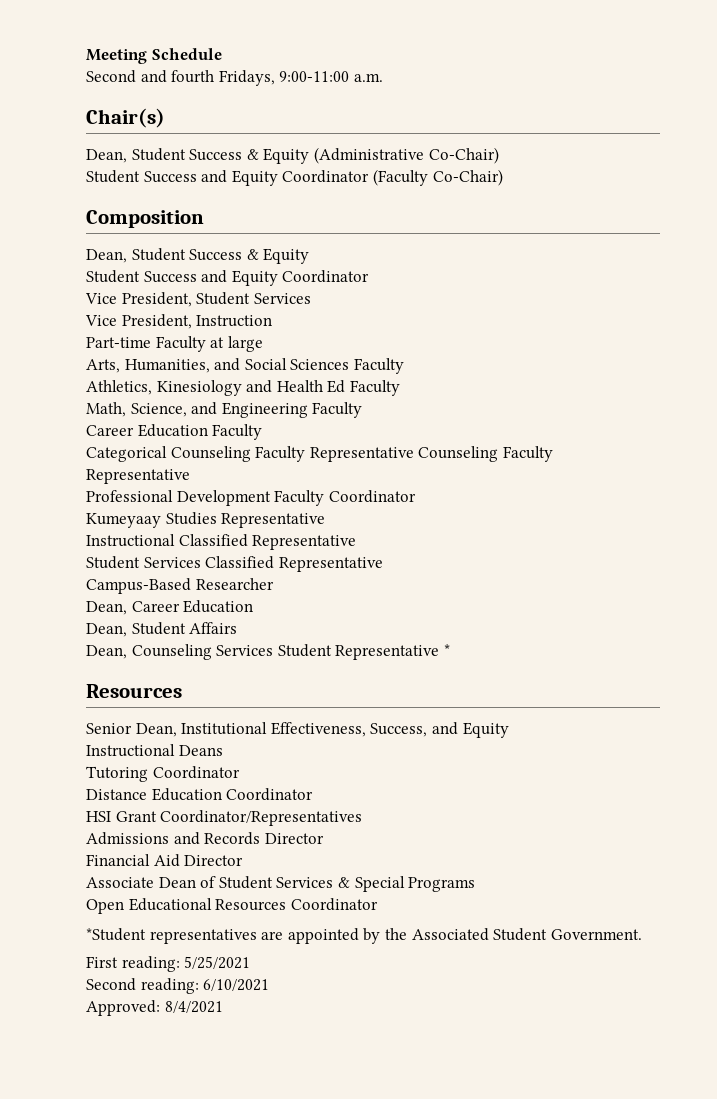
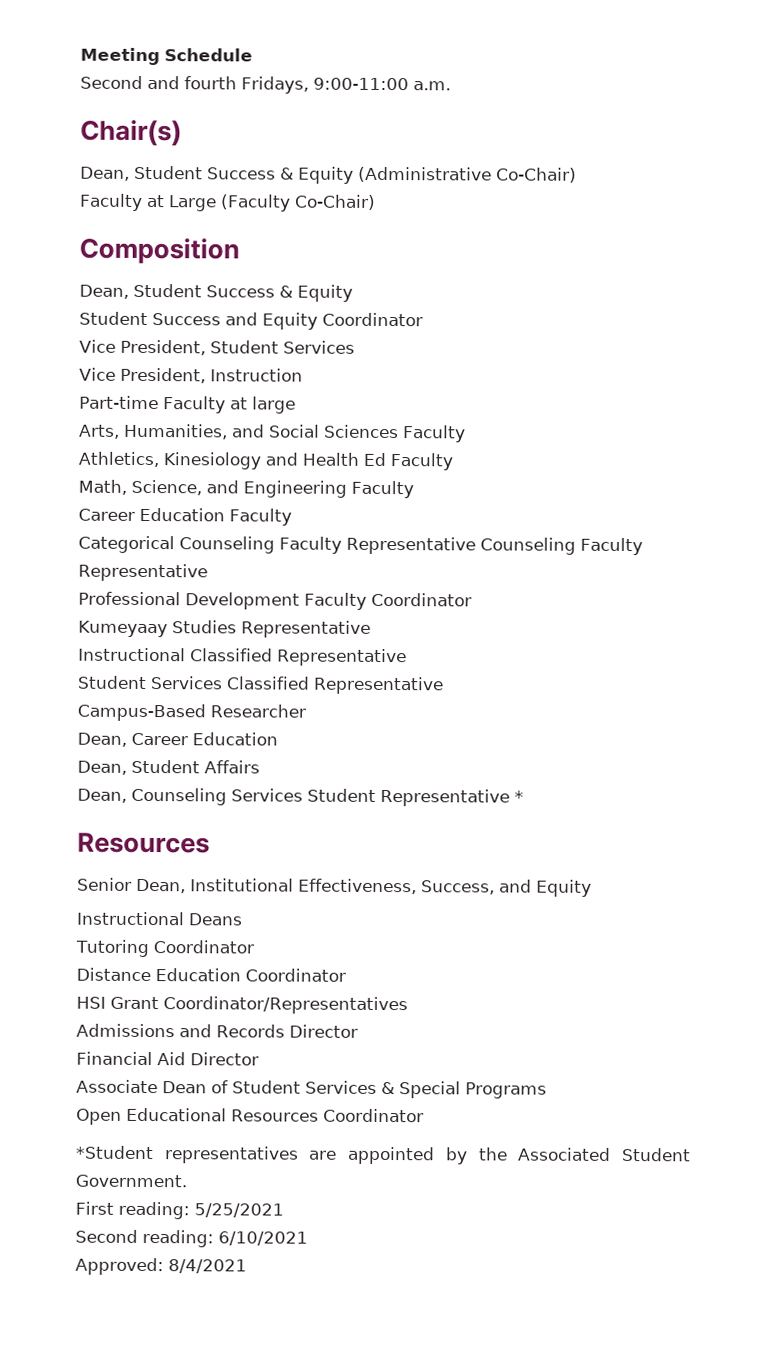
- Student Success and Equity Coordinator (Faculty Co-Chair)
+ Faculty at Large (Faculty Co-Chair)

